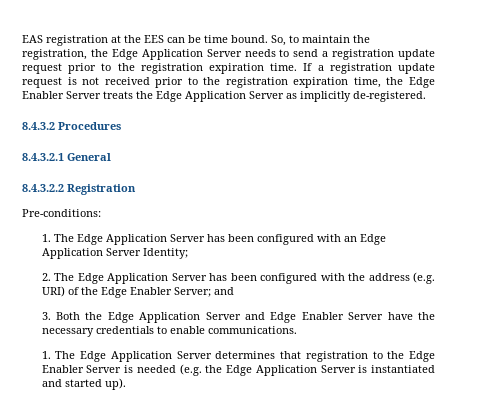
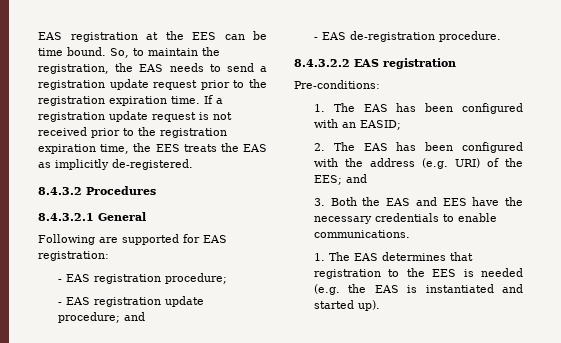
- So, to maintain the registration, the Edge Application Server needs to send a registration update request prior to the registration expiration time.
+ So, to maintain the registration, the EAS needs to send a registration update request prior to the registration expiration time.
- If a registration update request is not received prior to the registration expiration time, the Edge Enabler Server treats the Edge Application Server as implicitly de-registered.
+ If a registration update request is not received prior to the registration expiration time, the EES treats the EAS as implicitly de-registered.
+ Following are supported for EAS registration:
+ - EAS registration procedure;
+ - EAS registration update procedure; and
+ - EAS de-registration procedure.
- 8.4.3.2.2 Registration
+ 8.4.3.2.2 EAS registration
- 1. The Edge Application Server has been configured with an Edge Application Server Identity;
+ 1. The EAS has been configured with an EASID;
- 2. The Edge Application Server has been configured with the address (e.g. URI) of the Edge Enabler Server; and
+ 2. The EAS has been configured with the address (e.g. URI) of the EES; and
- 3. Both the Edge Application Server and Edge Enabler Server have the necessary credentials to enable communications.
+ 3. Both the EAS and EES have the necessary credentials to enable communications.
- 1. The Edge Application Server determines that registration to the Edge Enabler Server is needed (e.g. the Edge Application Server is instantiated and started up).
+ 1. The EAS determines that registration to the EES is needed (e.g. the EAS is instantiated and started up).

